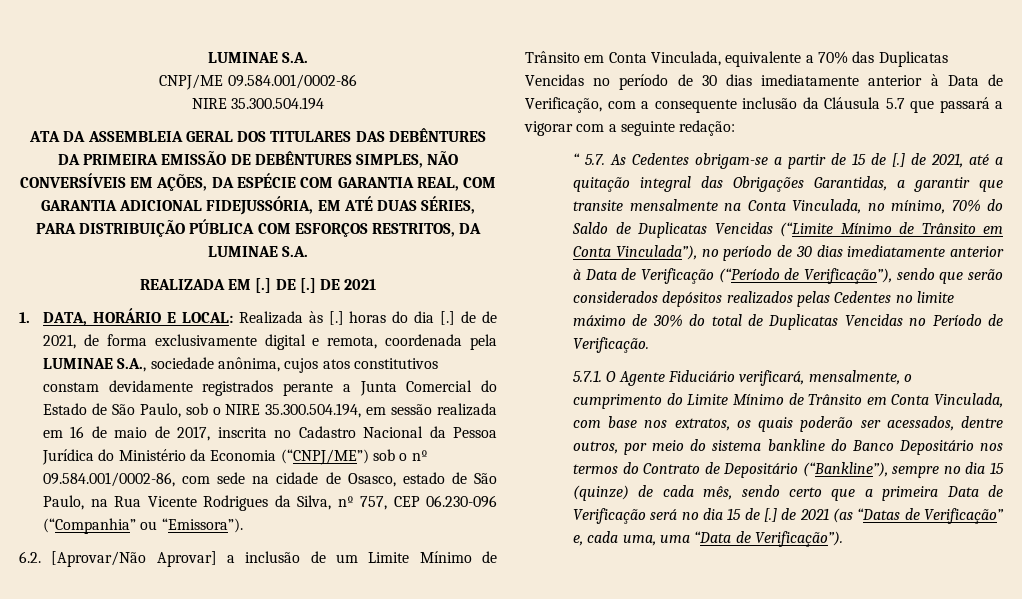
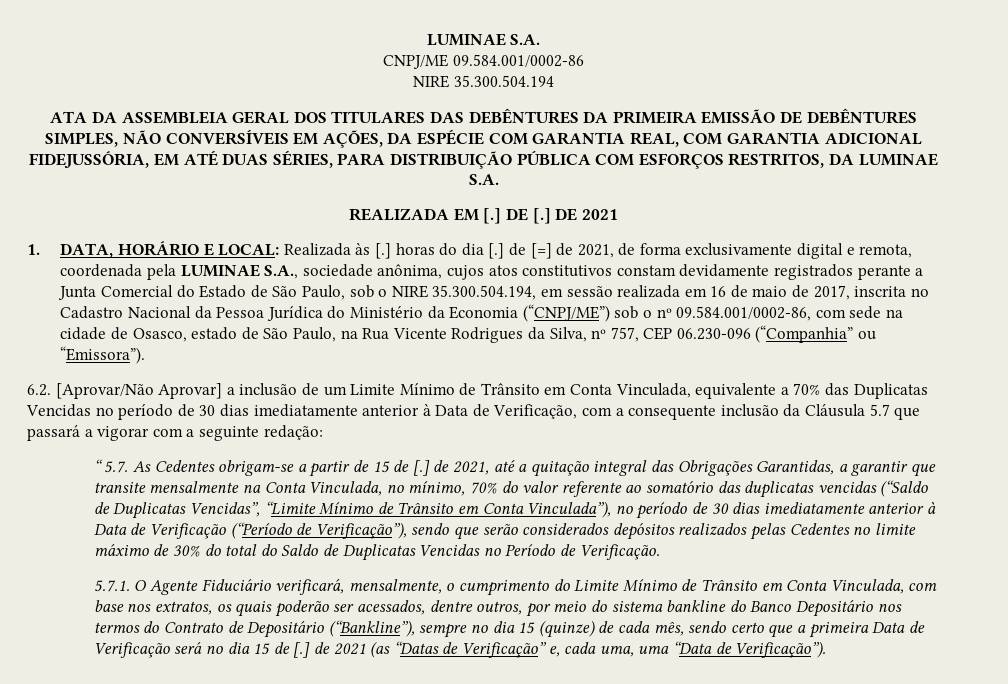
- Realizada às [.] horas do dia [.] de de 2021, de forma exclusivamente digital e remota, coordenada pela LUMINAE S.A., sociedade anônima, cujos atos constitutivos constam devidamente registrados perante a Junta Comercial do Estado de São Paulo, sob o NIRE 35.300.504.194, em sessão realizada em 16 de maio de 2017, inscrita no Cadastro Nacional da Pessoa Jurídica do Ministério da Economia (“CNPJ/ME”) sob o nº 09.584.001/0002-86, com sede na cidade de Osasco, estado de São Paulo, na Rua Vicente Rodrigues da Silva, nº 757, CEP 06.230-096 (“Companhia” ou “Emissora”).
+ Realizada às [.] horas do dia [.] de [=] de 2021, de forma exclusivamente digital e remota, coordenada pela LUMINAE S.A., sociedade anônima, cujos atos constitutivos constam devidamente registrados perante a Junta Comercial do Estado de São Paulo, sob o NIRE 35.300.504.194, em sessão realizada em 16 de maio de 2017, inscrita no Cadastro Nacional da Pessoa Jurídica do Ministério da Economia (“CNPJ/ME”) sob o nº 09.584.001/0002-86, com sede na cidade de Osasco, estado de São Paulo, na Rua Vicente Rodrigues da Silva, nº 757, CEP 06.230-096 (“Companhia” ou “Emissora”).
- “ 5.7. As Cedentes obrigam-se a partir de 15 de [.] de 2021, até a quitação integral das Obrigações Garantidas, a garantir que transite mensalmente na Conta Vinculada, no mínimo, 70% do Saldo de Duplicatas Vencidas (“Limite Mínimo de Trânsito em Conta Vinculada”), no período de 30 dias imediatamente anterior à Data de Verificação (“Período de Verificação”), sendo que serão considerados depósitos realizados pelas Cedentes no limite máximo de 30% do total de Duplicatas Vencidas no Período de Verificação.
+ “ 5.7. As Cedentes obrigam-se a partir de 15 de [.] de 2021, até a quitação integral das Obrigações Garantidas, a garantir que transite mensalmente na Conta Vinculada, no mínimo, 70% do valor referente ao somatório das duplicatas vencidas (“Saldo de Duplicatas Vencidas”, “Limite Mínimo de Trânsito em Conta Vinculada”), no período de 30 dias imediatamente anterior à Data de Verificação (“Período de Verificação”), sendo que serão considerados depósitos realizados pelas Cedentes no limite máximo de 30% do total do Saldo de Duplicatas Vencidas no Período de Verificação.

